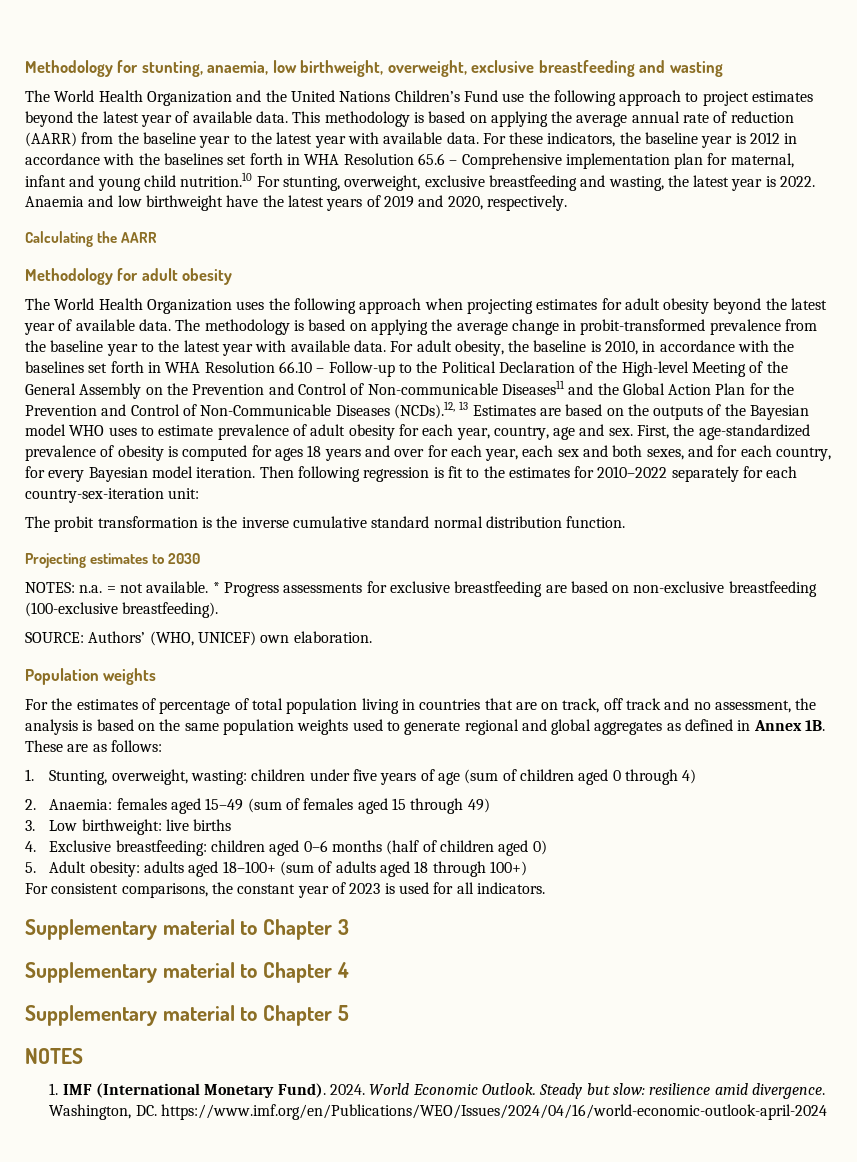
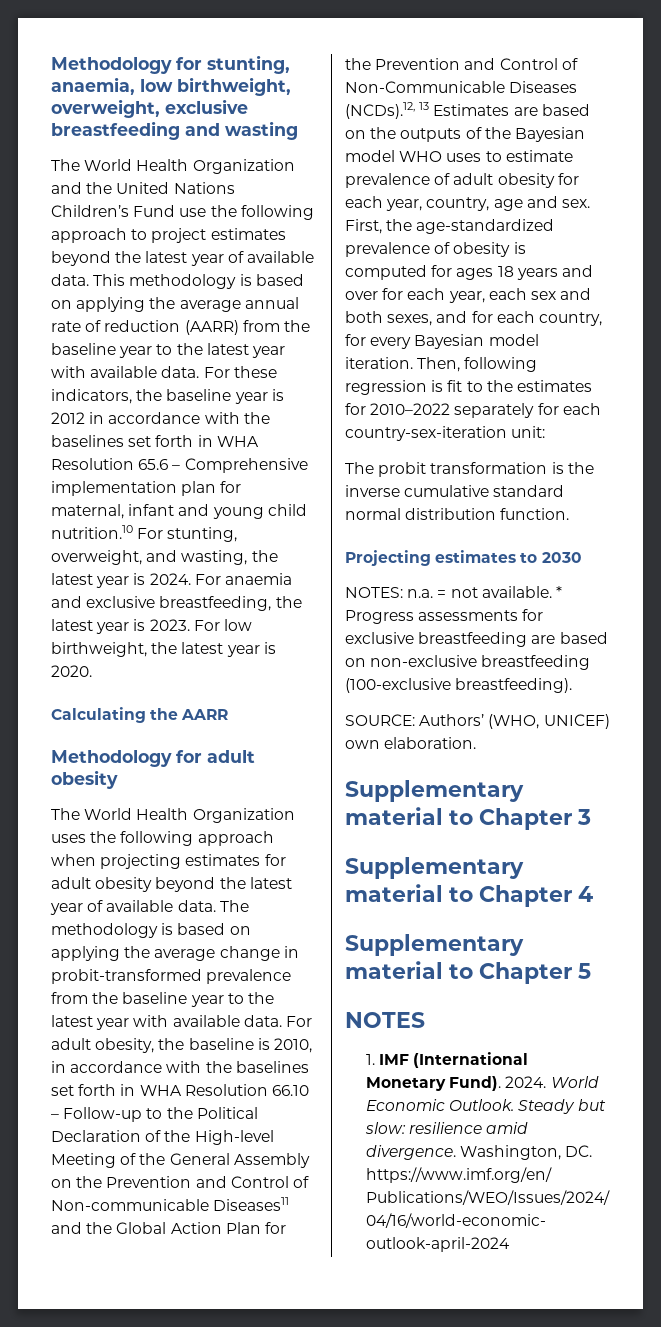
- For these indicators, the baseline year is 2012 in accordance with the baselines set forth in WHA Resolution 65.6 – Comprehensive implementation plan for maternal, infant and young child nutrition.10 For stunting, overweight, exclusive breastfeeding and wasting, the latest year is 2022. Anaemia and low birthweight have the latest years of 2019 and 2020, respectively.
+ For these indicators, the baseline year is 2012 in accordance with the baselines set forth in WHA Resolution 65.6 – Comprehensive implementation plan for maternal, infant and young child nutrition.10 For stunting, overweight, and wasting, the latest year is 2024. For anaemia and exclusive breastfeeding, the latest year is 2023. For low birthweight, the latest year is 2020.
- Then following regression is fit to the estimates for 2010–2022 separately for each country-sex-iteration unit:
+ Then, following regression is fit to the estimates for 2010–2022 separately for each country-sex-iteration unit:
- Population weights
- For the estimates of percentage of total population living in countries that are on track, off track and no assessment, the analysis is based on the same population weights used to generate regional and global aggregates as defined in Annex 1B. These are as follows:
- 1. Stunting, overweight, wasting: children under five years of age (sum of children aged 0 through 4)
- 2. Anaemia: females aged 15–49 (sum of females aged 15 through 49)
- 3. Low birthweight: live births
- 4. Exclusive breastfeeding: children aged 0–6 months (half of children aged 0)
- 5. Adult obesity: adults aged 18–100+ (sum of adults aged 18 through 100+)
- For consistent comparisons, the constant year of 2023 is used for all indicators.

